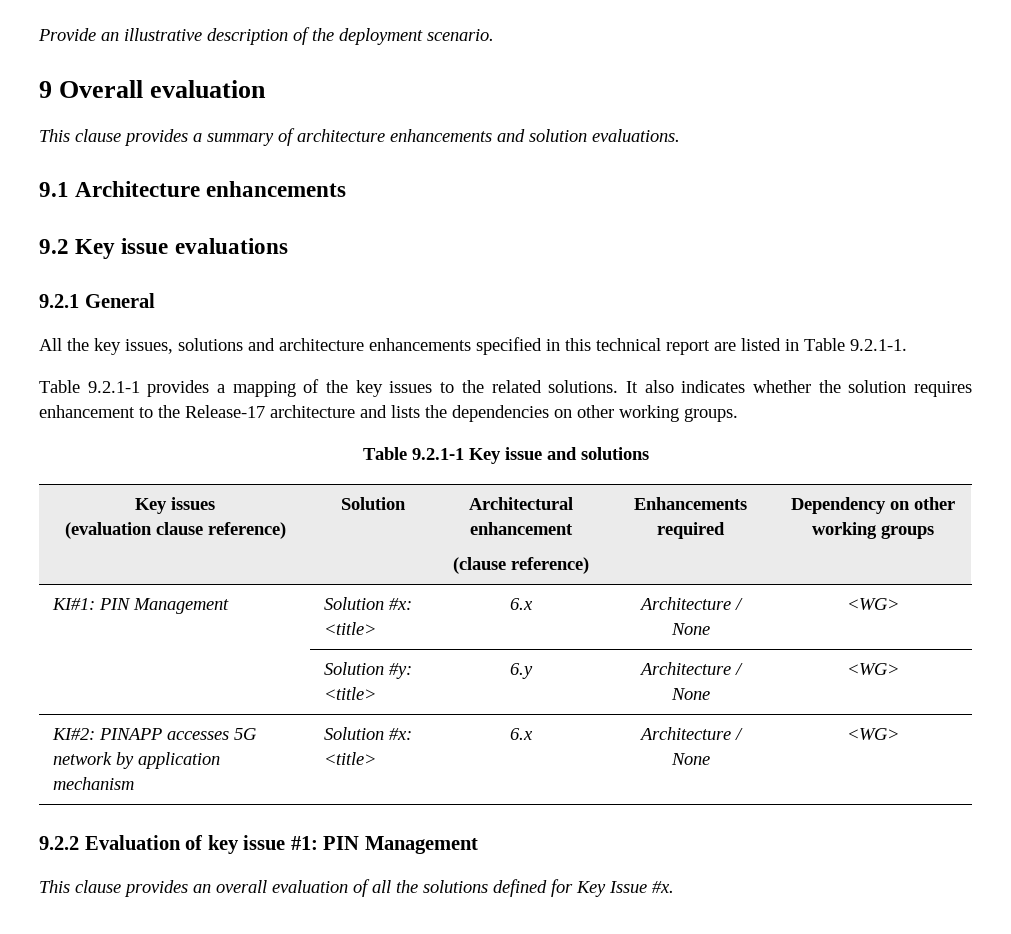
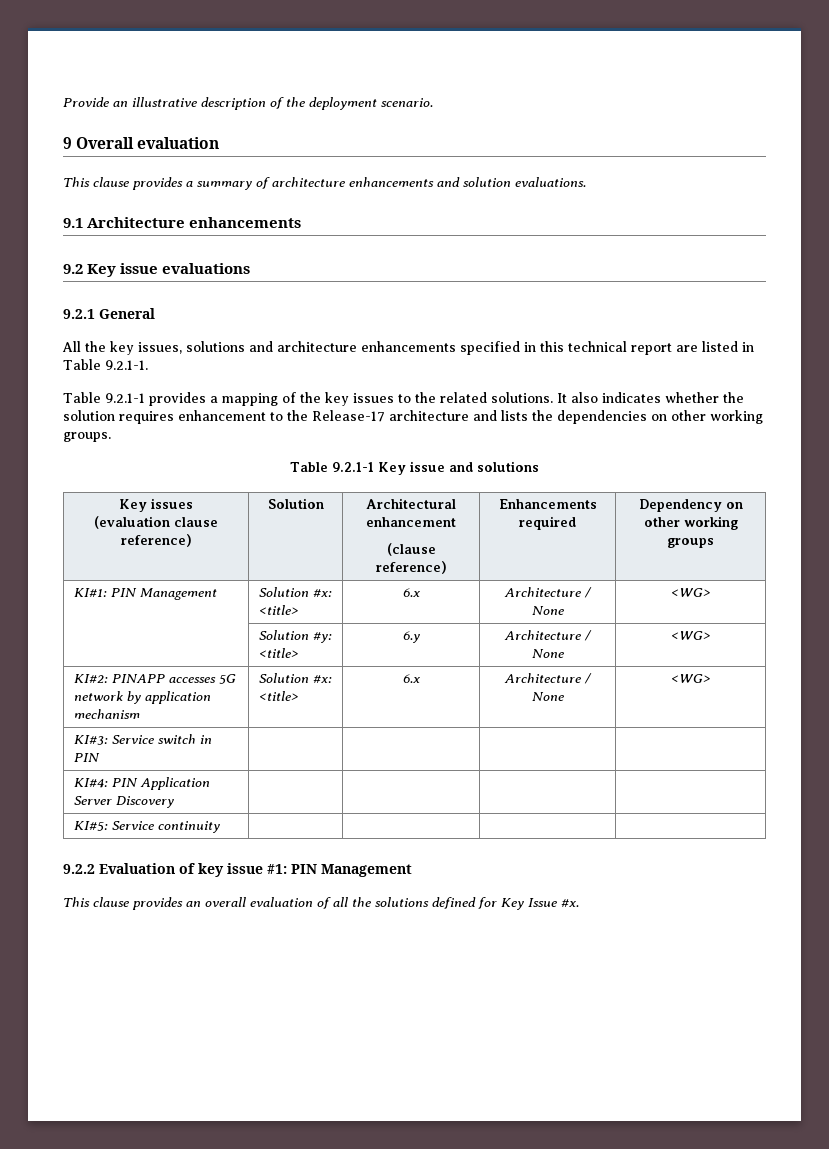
+ KI#3: Service switch in PIN | | | |
+ KI#4: PIN Application Server Discovery | | | |
+ KI#5: Service continuity | | | |

